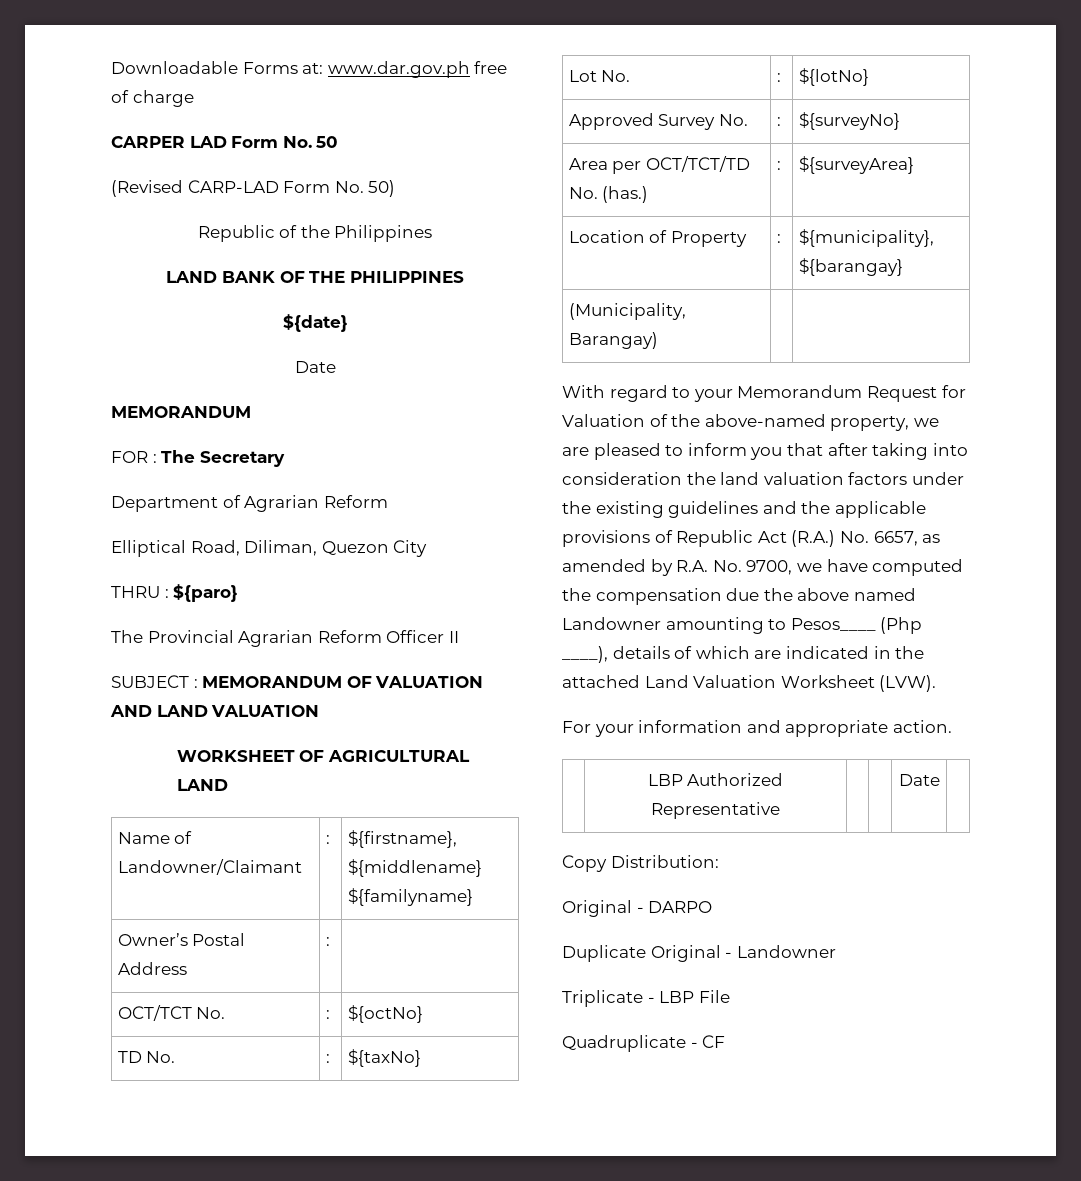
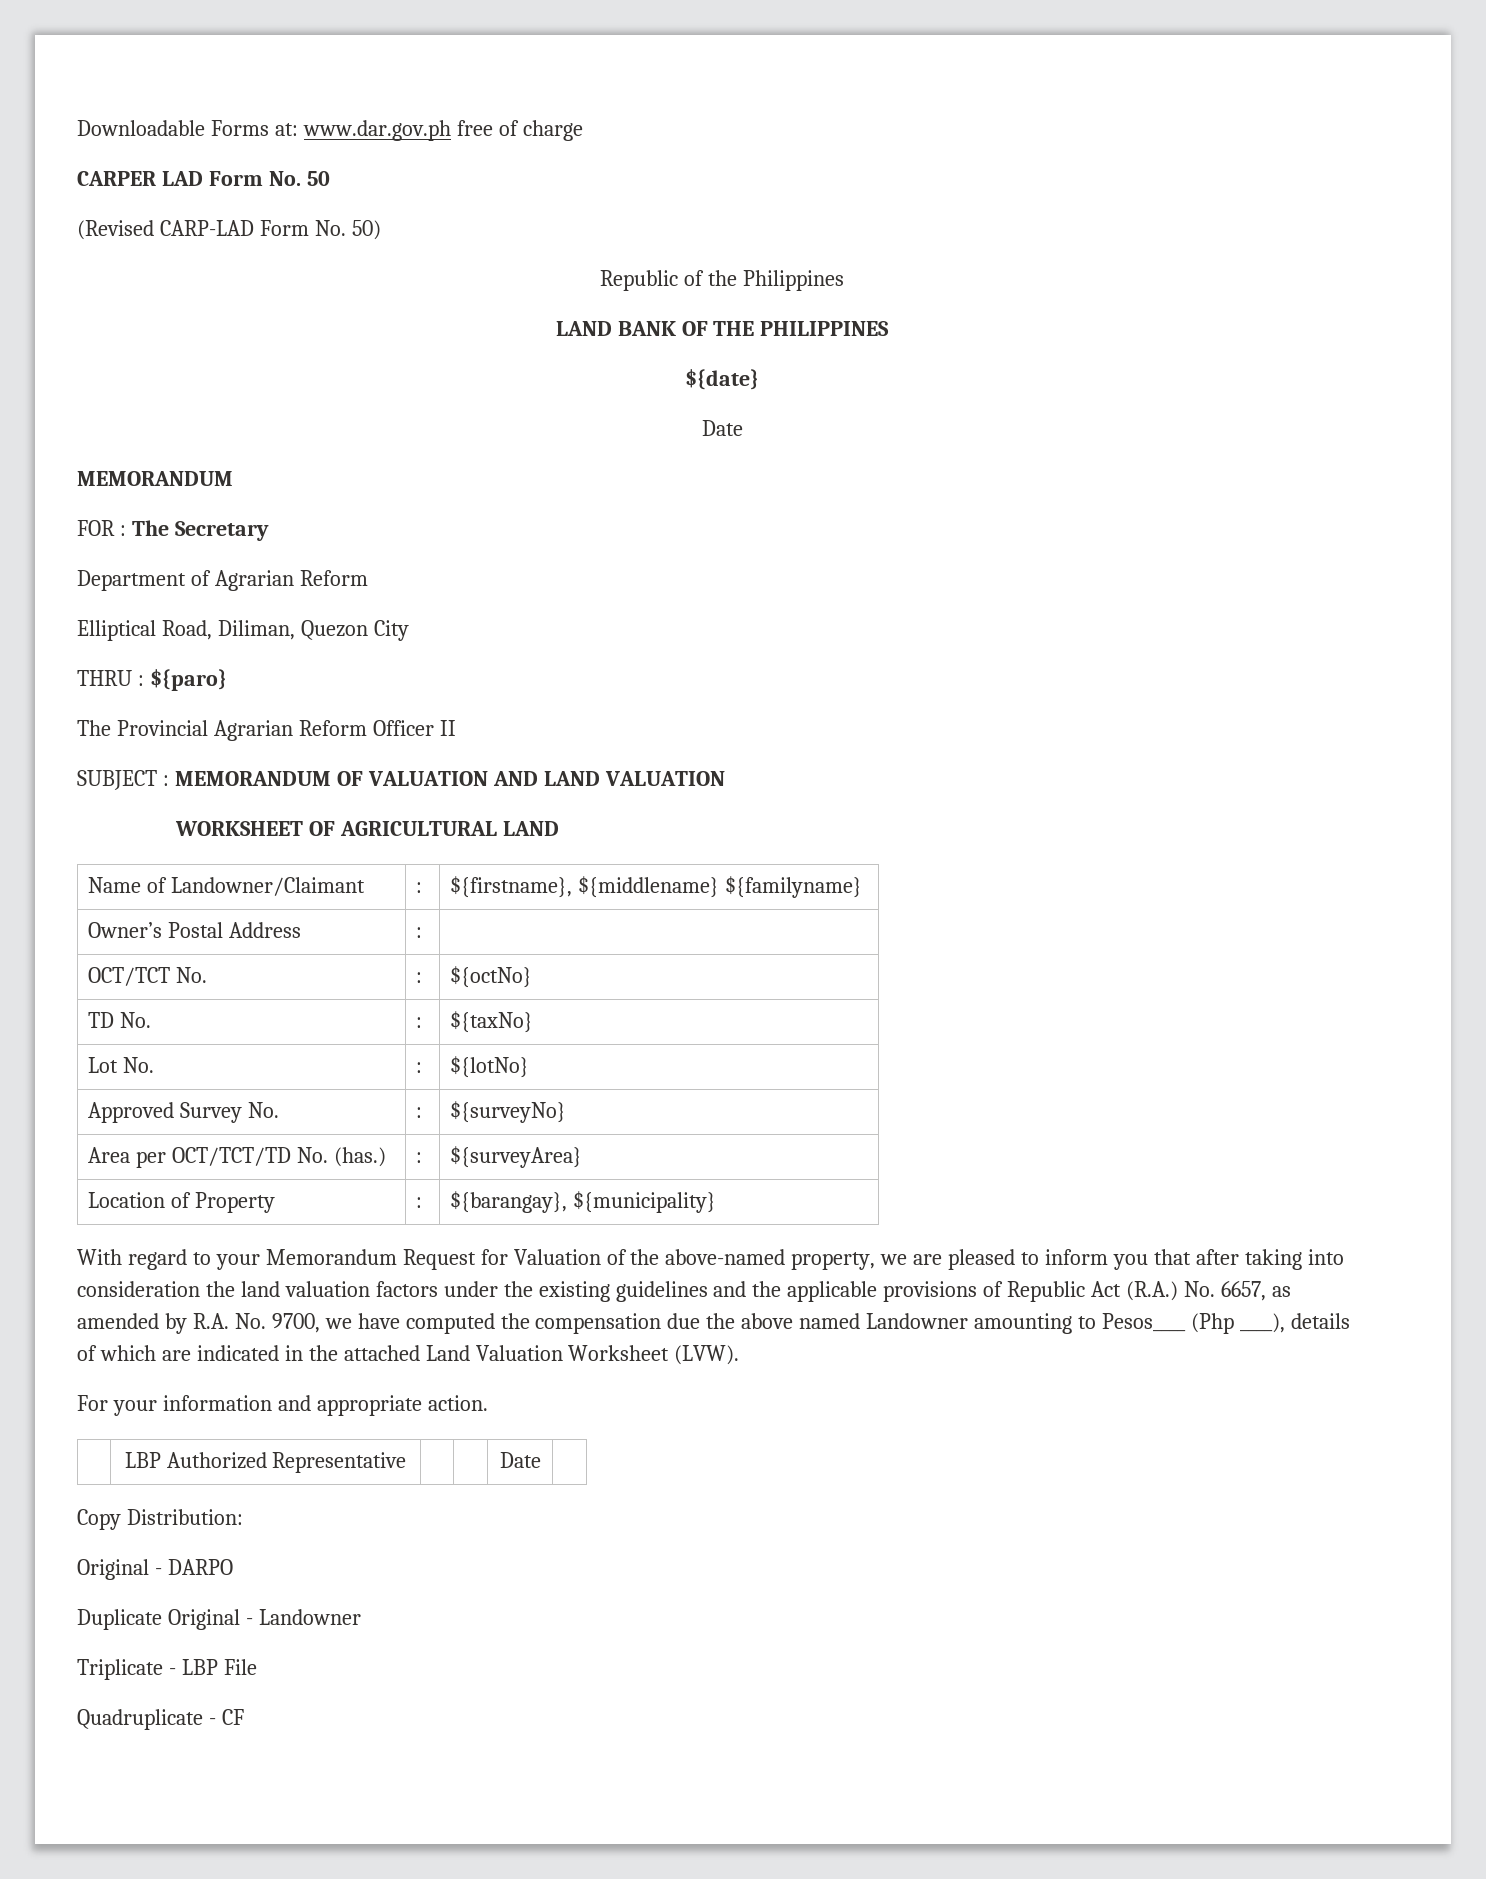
- Location of Property | : | ${municipality}, ${barangay}
- (Municipality, Barangay) | |
+ Location of Property | : | ${barangay}, ${municipality}

